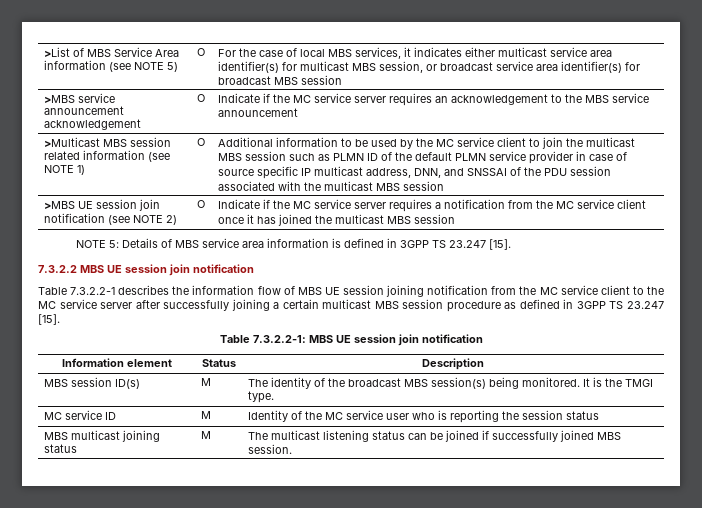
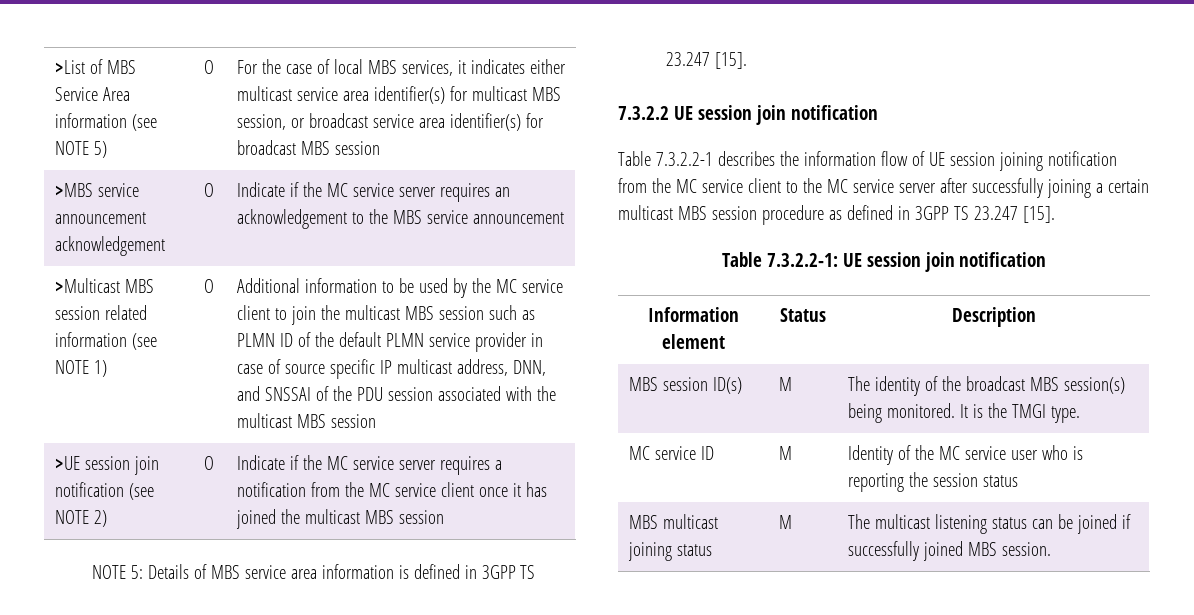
- >MBS UE session join notification (see NOTE 2) | O | Indicate if the MC service server requires a notification from the MC service client once it has joined the multicast MBS session
+ >UE session join notification (see NOTE 2) | O | Indicate if the MC service server requires a notification from the MC service client once it has joined the multicast MBS session
- 7.3.2.2 MBS UE session join notification
+ 7.3.2.2 UE session join notification
- Table 7.3.2.2-1 describes the information flow of MBS UE session joining notification from the MC service client to the MC service server after successfully joining a certain multicast MBS session procedure as defined in 3GPP TS 23.247 [15].
+ Table 7.3.2.2-1 describes the information flow of UE session joining notification from the MC service client to the MC service server after successfully joining a certain multicast MBS session procedure as defined in 3GPP TS 23.247 [15].
- Table 7.3.2.2-1: MBS UE session join notification
+ Table 7.3.2.2-1: UE session join notification

